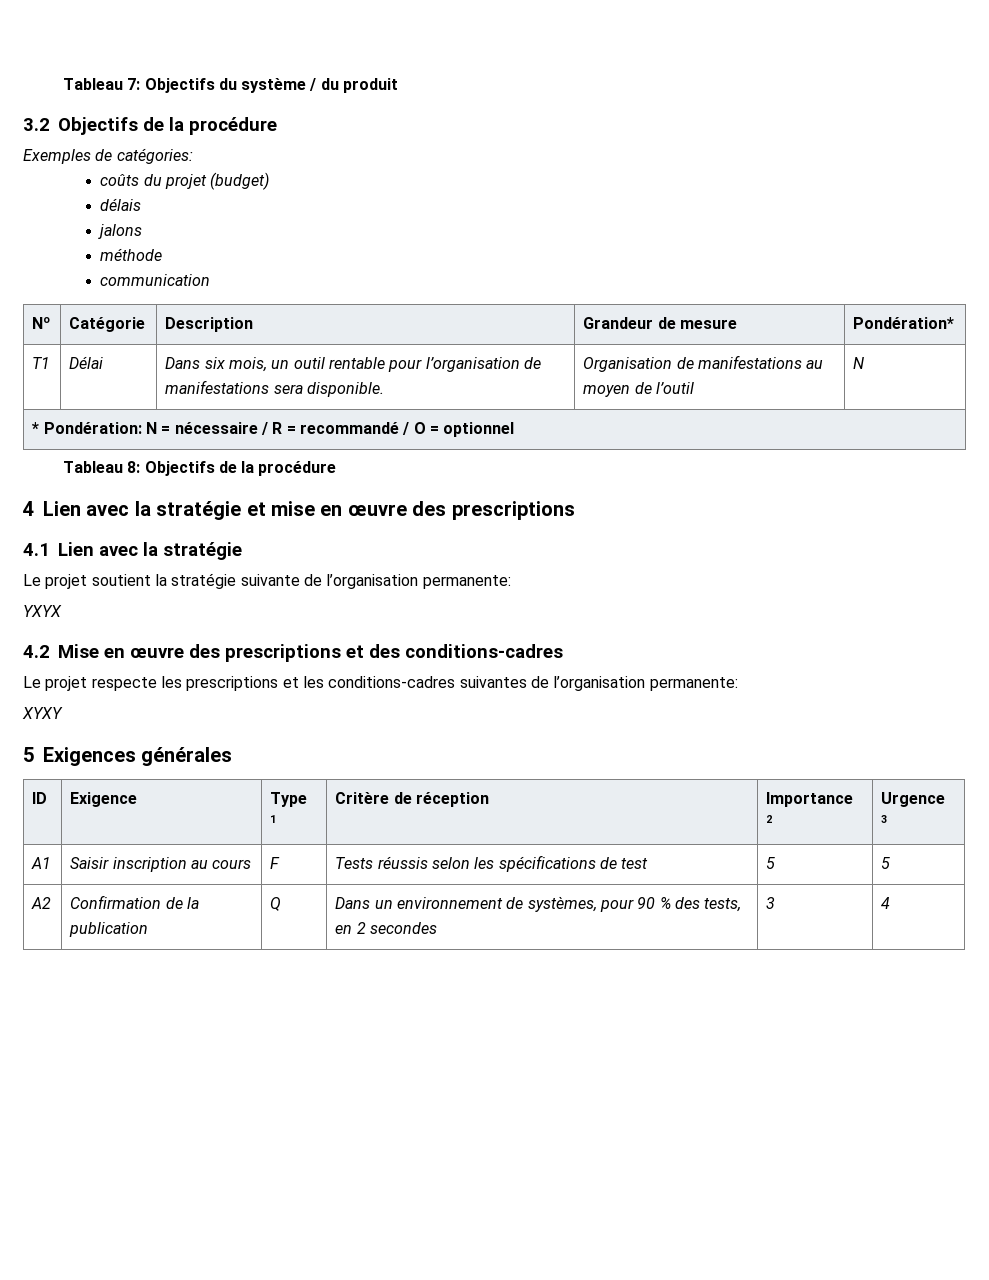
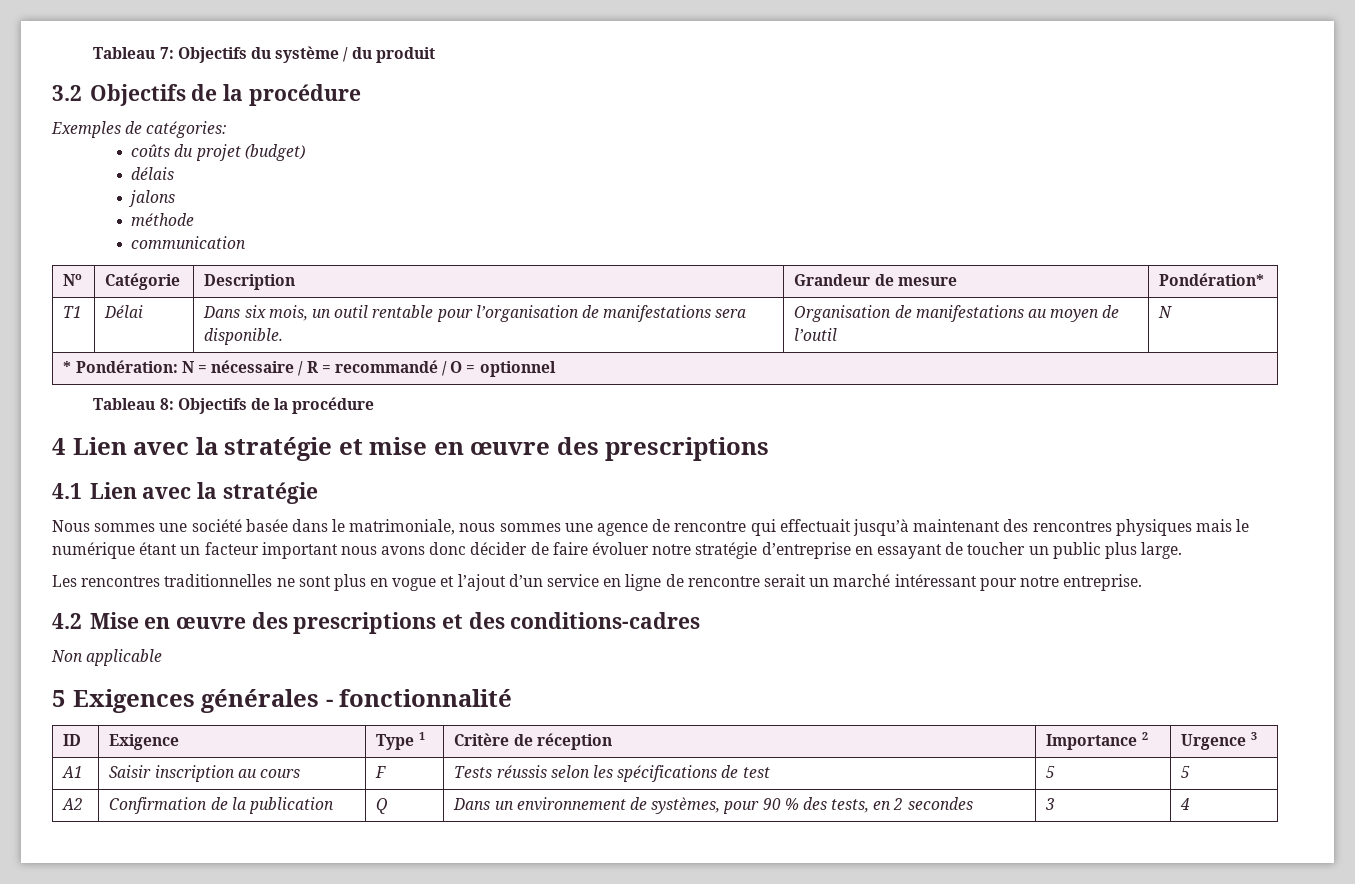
- Le projet soutient la stratégie suivante de l’organisation permanente:
- YXYX
+ Nous sommes une société basée dans le matrimoniale, nous sommes une agence de rencontre qui effectuait jusqu’à maintenant des rencontres physiques mais le numérique étant un facteur important nous avons donc décider de faire évoluer notre stratégie d’entreprise en essayant de toucher un public plus large.
+ Les rencontres traditionnelles ne sont plus en vogue et l’ajout d’un service en ligne de rencontre serait un marché intéressant pour notre entreprise.
- Le projet respecte les prescriptions et les conditions-cadres suivantes de l’organisation permanente:
- XYXY
+ Non applicable
- 5 Exigences générales
+ 5 Exigences générales - fonctionnalité

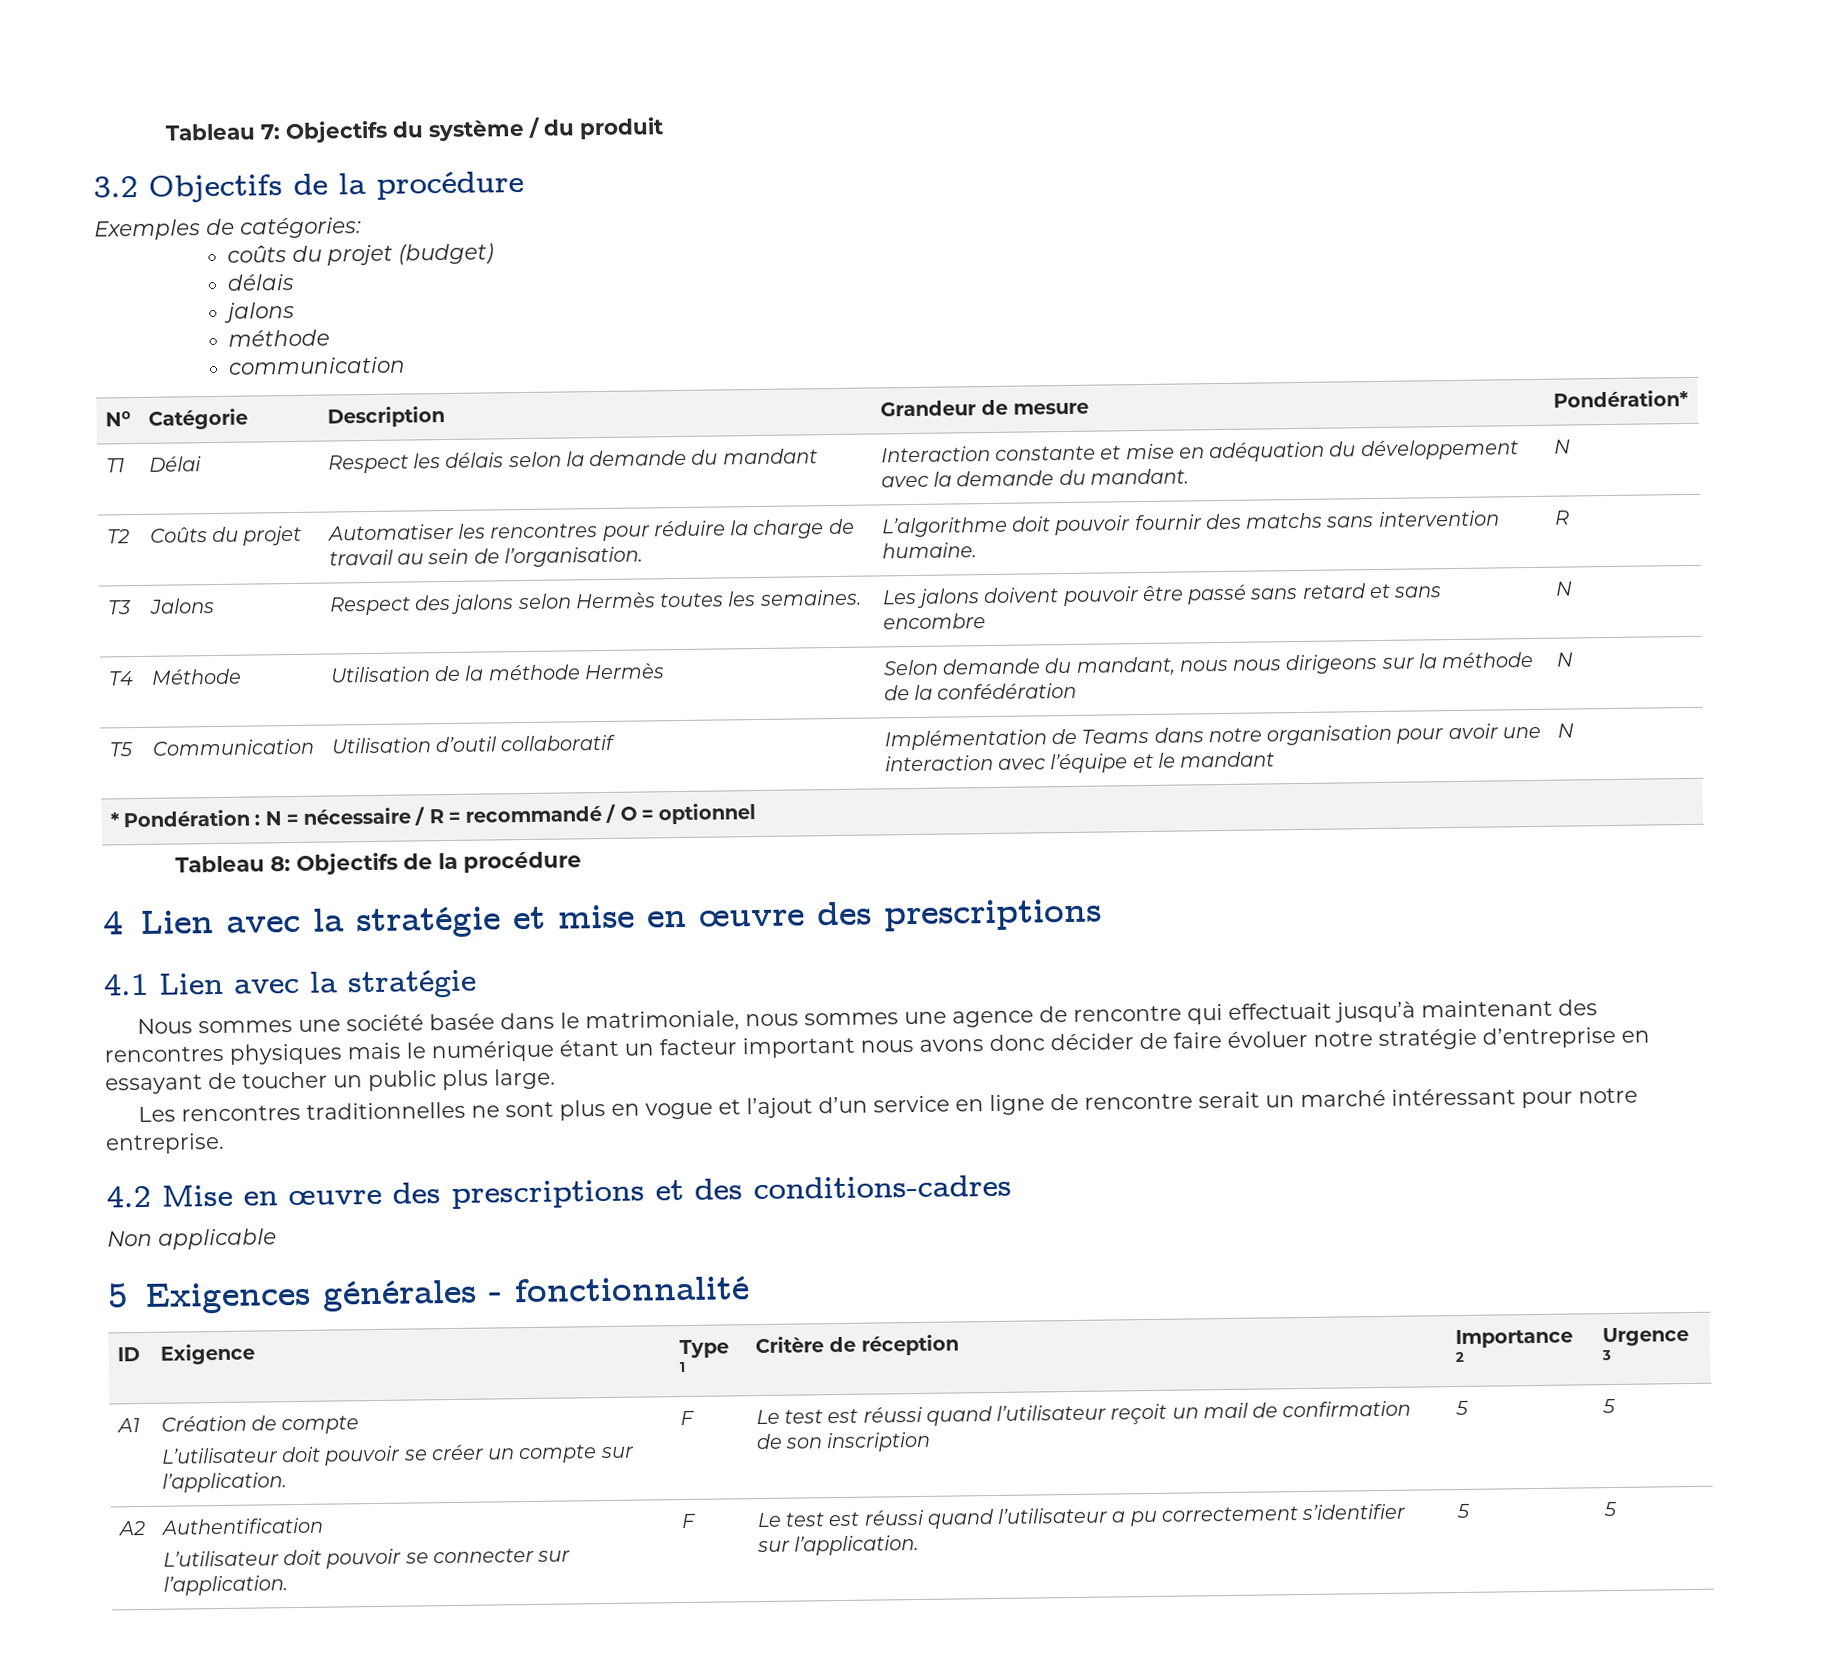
- T1 | Délai | Dans six mois, un outil rentable pour l’organisation de manifestations sera disponible. | Organisation de manifestations au moyen de l’outil | N
+ T1 | Délai | Respect les délais selon la demande du mandant | Interaction constante et mise en adéquation du développement avec la demande du mandant. | N
+ T2 | Coûts du projet | Automatiser les rencontres pour réduire la charge de travail au sein de l’organisation. | L’algorithme doit pouvoir fournir des matchs sans intervention humaine. | R
+ T3 | Jalons | Respect des jalons selon Hermès toutes les semaines. | Les jalons doivent pouvoir être passé sans retard et sans encombre | N
+ T4 | Méthode | Utilisation de la méthode Hermès | Selon demande du mandant, nous nous dirigeons sur la méthode de la confédération | N
+ T5 | Communication | Utilisation d’outil collaboratif | Implémentation de Teams dans notre organisation pour avoir une interaction avec l’équipe et le mandant | N
- * Pondération: N = nécessaire / R = recommandé / O = optionnel
+ * Pondération : N = nécessaire / R = recommandé / O = optionnel
- A1 | Saisir inscription au cours | F | Tests réussis selon les spécifications de test | 5 | 5
- A2 | Confirmation de la publication | Q | Dans un environnement de systèmes, pour 90 % des tests, en 2 secondes | 3 | 4
+ A1 | Création de compte
+ L’utilisateur doit pouvoir se créer un compte sur l’application. | F | Le test est réussi quand l’utilisateur reçoit un mail de confirmation de son inscription | 5 | 5
+ A2 | Authentification
+ L’utilisateur doit pouvoir se connecter sur l’application. | F | Le test est réussi quand l’utilisateur a pu correctement s’identifier sur l’application. | 5 | 5

